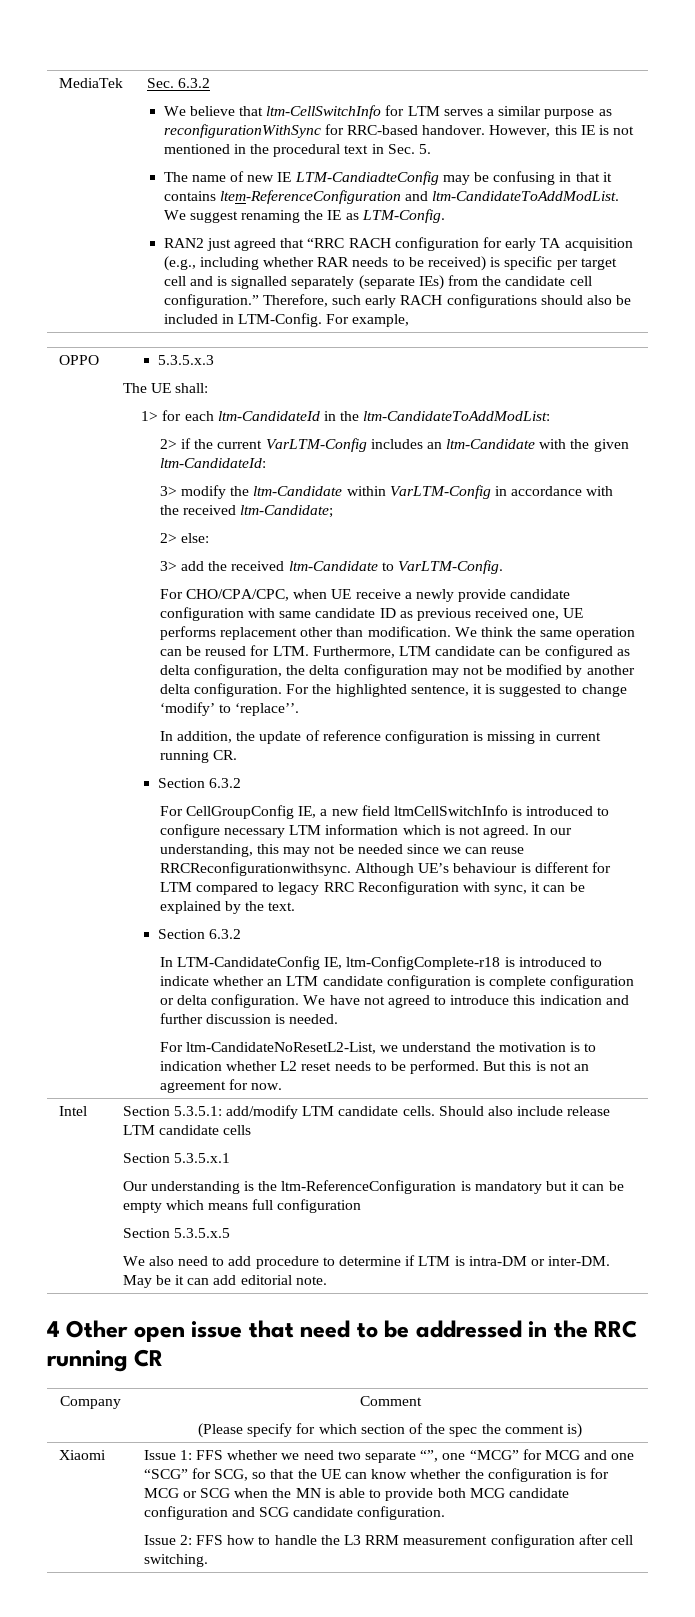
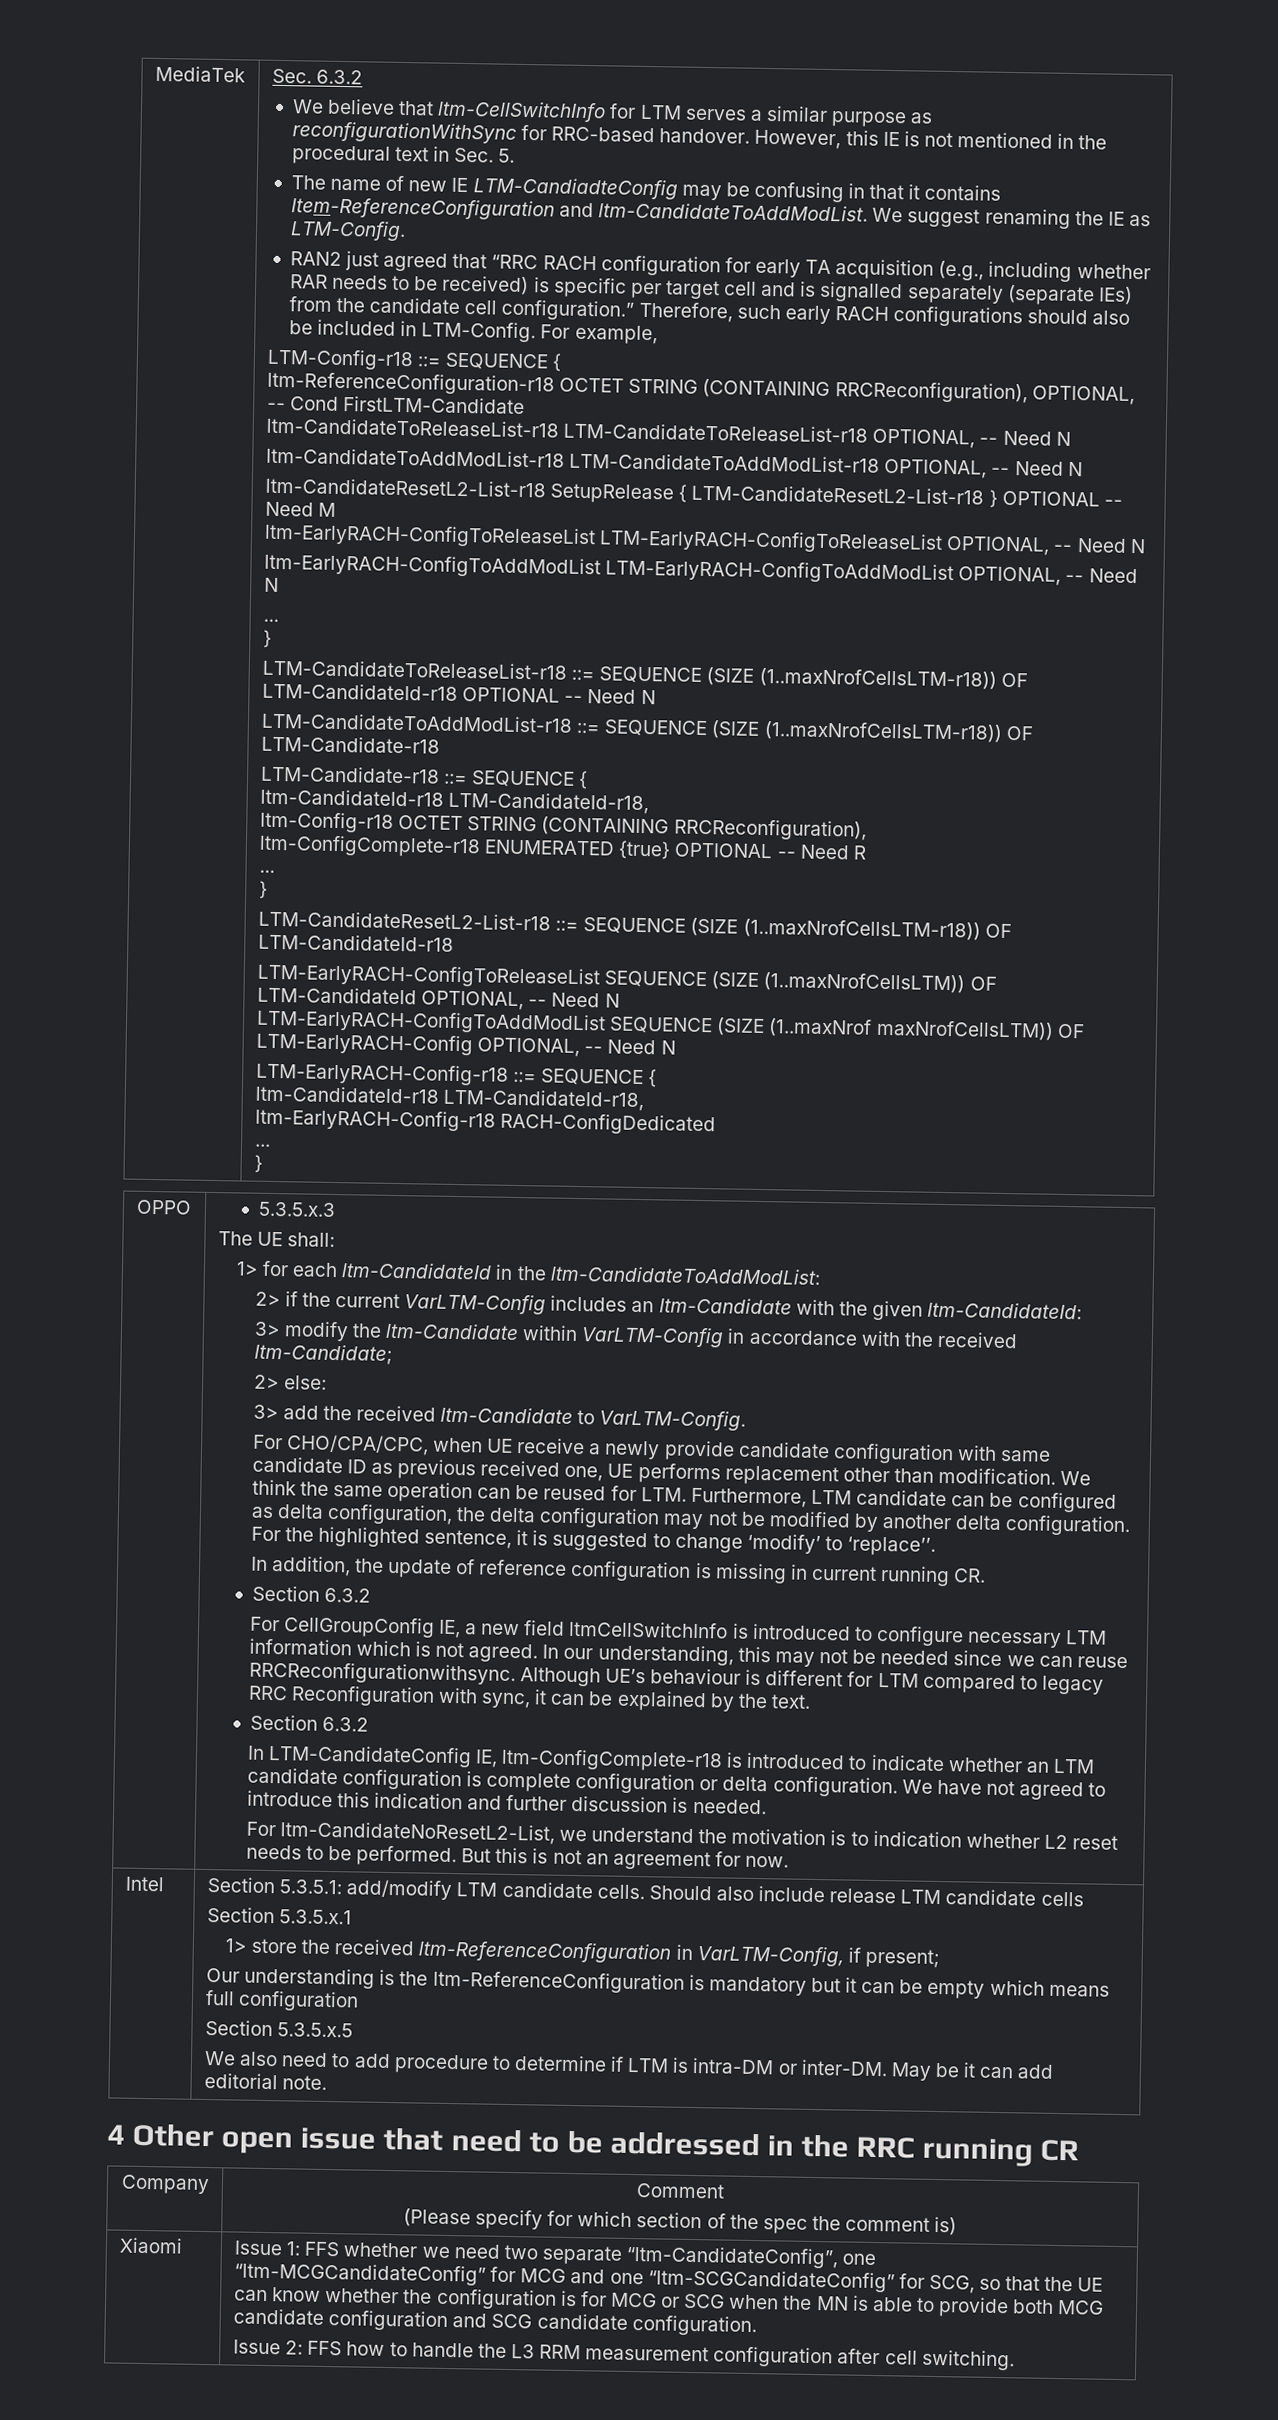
+ LTM-Config-r18 ::= SEQUENCE {
+ ltm-ReferenceConfiguration-r18 OCTET STRING (CONTAINING RRCReconfiguration), OPTIONAL, -- Cond FirstLTM-Candidate
+ ltm-CandidateToReleaseList-r18 LTM-CandidateToReleaseList-r18 OPTIONAL, -- Need N
+ ltm-CandidateToAddModList-r18 LTM-CandidateToAddModList-r18 OPTIONAL, -- Need N
+ ltm-CandidateResetL2-List-r18 SetupRelease { LTM-CandidateResetL2-List-r18 } OPTIONAL -- Need M
+ ltm-EarlyRACH-ConfigToReleaseList LTM-EarlyRACH-ConfigToReleaseList OPTIONAL, -- Need N
+ ltm-EarlyRACH-ConfigToAddModList LTM-EarlyRACH-ConfigToAddModList OPTIONAL, -- Need N
+ ...
+ }
+ LTM-CandidateToReleaseList-r18 ::= SEQUENCE (SIZE (1..maxNrofCellsLTM-r18)) OF LTM-CandidateId-r18 OPTIONAL -- Need N
+ LTM-CandidateToAddModList-r18 ::= SEQUENCE (SIZE (1..maxNrofCellsLTM-r18)) OF LTM-Candidate-r18
+ LTM-Candidate-r18 ::= SEQUENCE {
+ ltm-CandidateId-r18 LTM-CandidateId-r18,
+ ltm-Config-r18 OCTET STRING (CONTAINING RRCReconfiguration),
+ ltm-ConfigComplete-r18 ENUMERATED {true} OPTIONAL -- Need R
+ ...
+ }
+ LTM-CandidateResetL2-List-r18 ::= SEQUENCE (SIZE (1..maxNrofCellsLTM-r18)) OF LTM-CandidateId-r18
+ LTM-EarlyRACH-ConfigToReleaseList SEQUENCE (SIZE (1..maxNrofCellsLTM)) OF LTM-CandidateId OPTIONAL, -- Need N
+ LTM-EarlyRACH-ConfigToAddModList SEQUENCE (SIZE (1..maxNrof maxNrofCellsLTM)) OF LTM-EarlyRACH-Config OPTIONAL, -- Need N
+ LTM-EarlyRACH-Config-r18 ::= SEQUENCE {
+ ltm-CandidateId-r18 LTM-CandidateId-r18,
+ ltm-EarlyRACH-Config-r18 RACH-ConfigDedicated
+ ...
+ }
+ 1> store the received ltm-ReferenceConfiguration in VarLTM-Config, if present;
- Issue 1: FFS whether we need two separate “”, one “MCG” for MCG and one “SCG” for SCG, so that the UE can know whether the configuration is for MCG or SCG when the MN is able to provide both MCG candidate configuration and SCG candidate configuration.
+ Issue 1: FFS whether we need two separate “ltm-CandidateConfig”, one “ltm-MCGCandidateConfig” for MCG and one “ltm-SCGCandidateConfig” for SCG, so that the UE can know whether the configuration is for MCG or SCG when the MN is able to provide both MCG candidate configuration and SCG candidate configuration.

